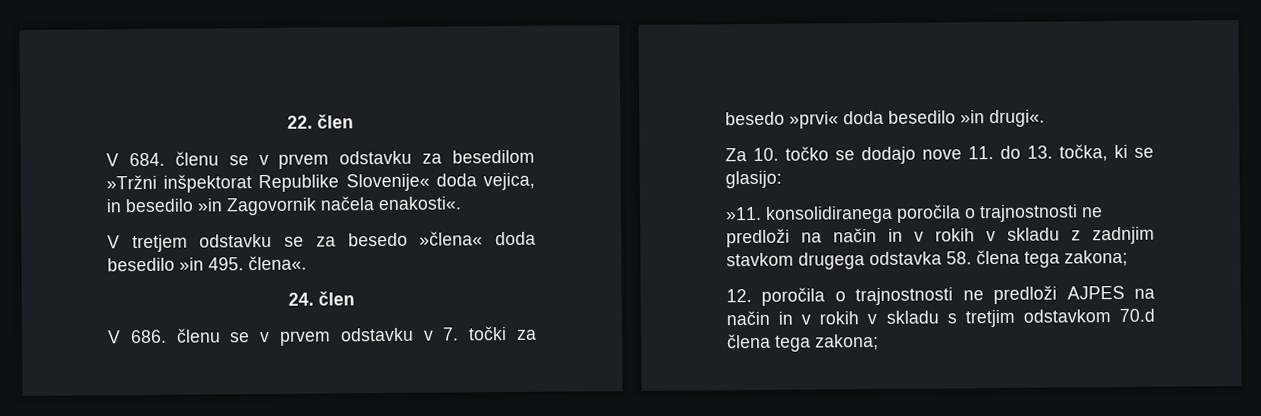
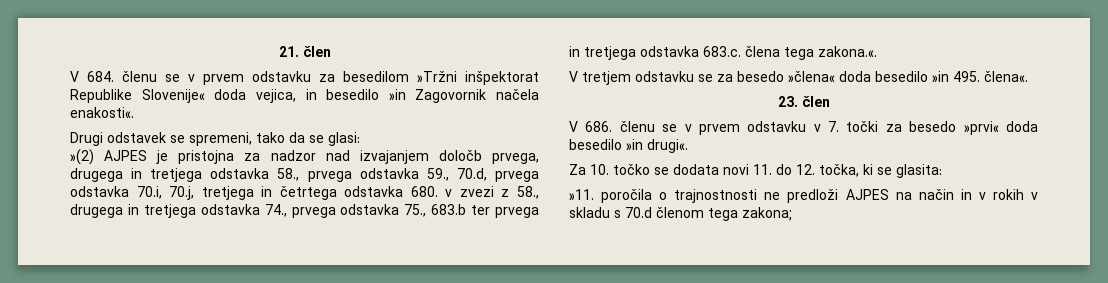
- 22. člen
+ 21. člen
+ Drugi odstavek se spremeni, tako da se glasi:
+ »(2) AJPES je pristojna za nadzor nad izvajanjem določb prvega, drugega in tretjega odstavka 58., prvega odstavka 59., 70.d, prvega odstavka 70.i, 70.j, tretjega in četrtega odstavka 680. v zvezi z 58., drugega in tretjega odstavka 74., prvega odstavka 75., 683.b ter prvega in tretjega odstavka 683.c. člena tega zakona.«.
- 24. člen
+ 23. člen
- Za 10. točko se dodajo nove 11. do 13. točka, ki se glasijo:
+ Za 10. točko se dodata novi 11. do 12. točka, ki se glasita:
- »11. konsolidiranega poročila o trajnostnosti ne predloži na način in v rokih v skladu z zadnjim stavkom drugega odstavka 58. člena tega zakona;
- 12. poročila o trajnostnosti ne predloži AJPES na način in v rokih v skladu s tretjim odstavkom 70.d člena tega zakona;
+ »11. poročila o trajnostnosti ne predloži AJPES na način in v rokih v skladu s 70.d členom tega zakona;

